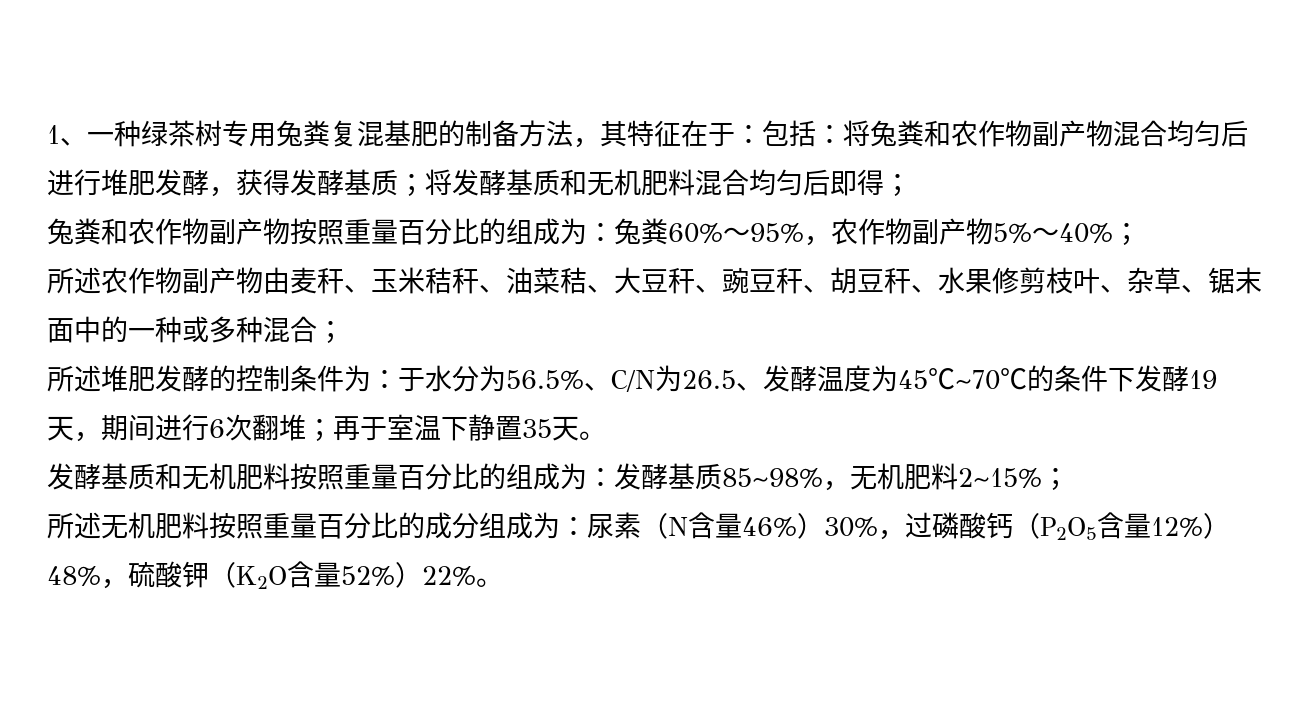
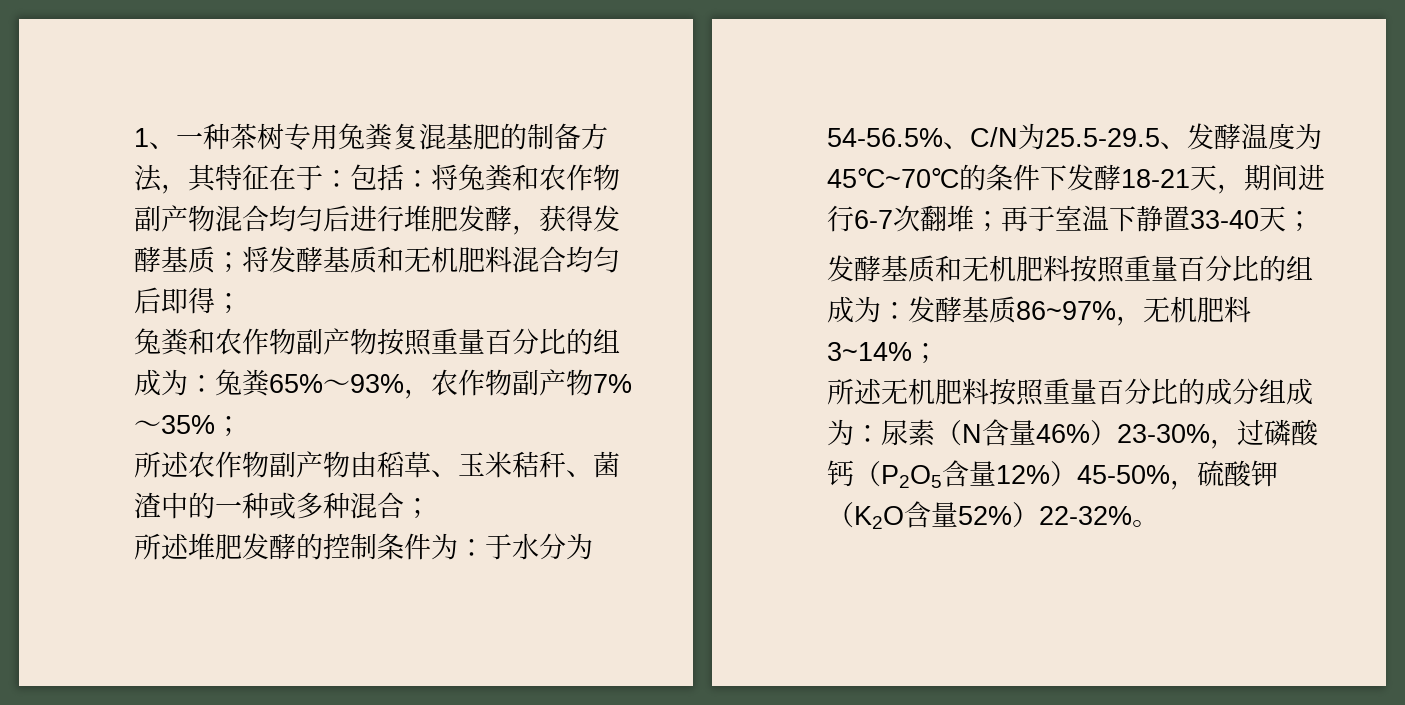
- 1、一种绿茶树专用兔粪复混基肥的制备方法，其特征在于：包括：将兔粪和农作物副产物混合均匀后进行堆肥发酵，获得发酵基质；将发酵基质和无机肥料混合均匀后即得；
+ 1、一种茶树专用兔粪复混基肥的制备方法，其特征在于：包括：将兔粪和农作物副产物混合均匀后进行堆肥发酵，获得发酵基质；将发酵基质和无机肥料混合均匀后即得；
- 兔粪和农作物副产物按照重量百分比的组成为：兔粪60%～95%，农作物副产物5%～40%；
+ 兔粪和农作物副产物按照重量百分比的组成为：兔粪65%～93%，农作物副产物7%～35%；
- 所述农作物副产物由麦秆、玉米秸秆、油菜秸、大豆秆、豌豆秆、胡豆秆、水果修剪枝叶、杂草、锯末面中的一种或多种混合；
+ 所述农作物副产物由稻草、玉米秸秆、菌渣中的一种或多种混合；
- 所述堆肥发酵的控制条件为：于水分为56.5%、C/N为26.5、发酵温度为45℃~70℃的条件下发酵19天，期间进行6次翻堆；再于室温下静置35天。
+ 所述堆肥发酵的控制条件为：于水分为54-56.5%、C/N为25.5-29.5、发酵温度为45℃~70℃的条件下发酵18-21天，期间进行6-7次翻堆；再于室温下静置33-40天；
- 发酵基质和无机肥料按照重量百分比的组成为：发酵基质85~98%，无机肥料2~15%；
+ 发酵基质和无机肥料按照重量百分比的组成为：发酵基质86~97%，无机肥料3~14%；
- 所述无机肥料按照重量百分比的成分组成为：尿素（N含量46%）30%，过磷酸钙（P2O5含量12%）48%，硫酸钾（K2O含量52%）22%。
+ 所述无机肥料按照重量百分比的成分组成为：尿素（N含量46%）23-30%，过磷酸钙（P2O5含量12%）45-50%，硫酸钾（K2O含量52%）22-32%。

